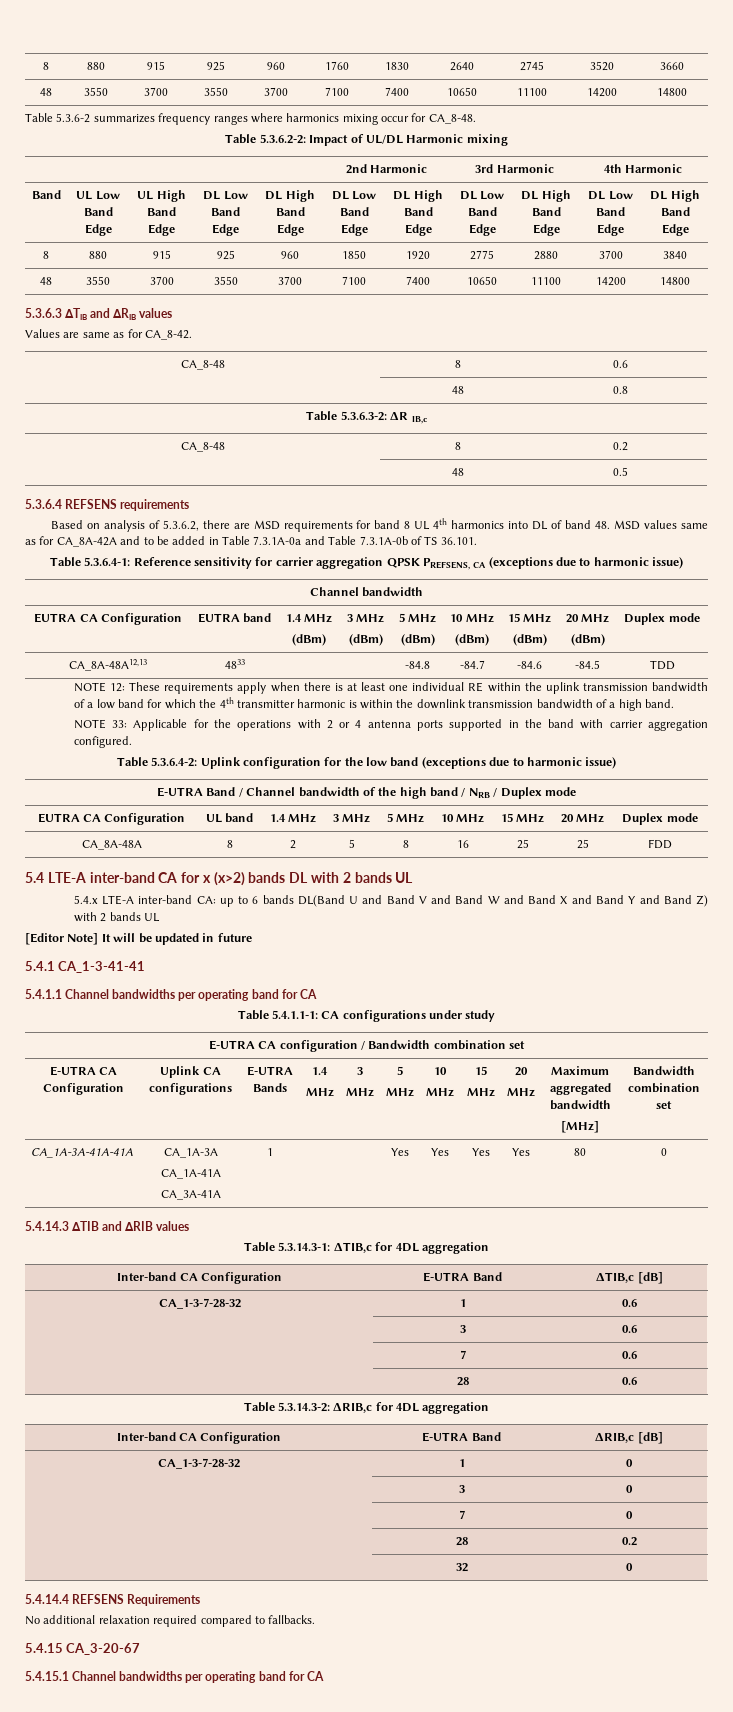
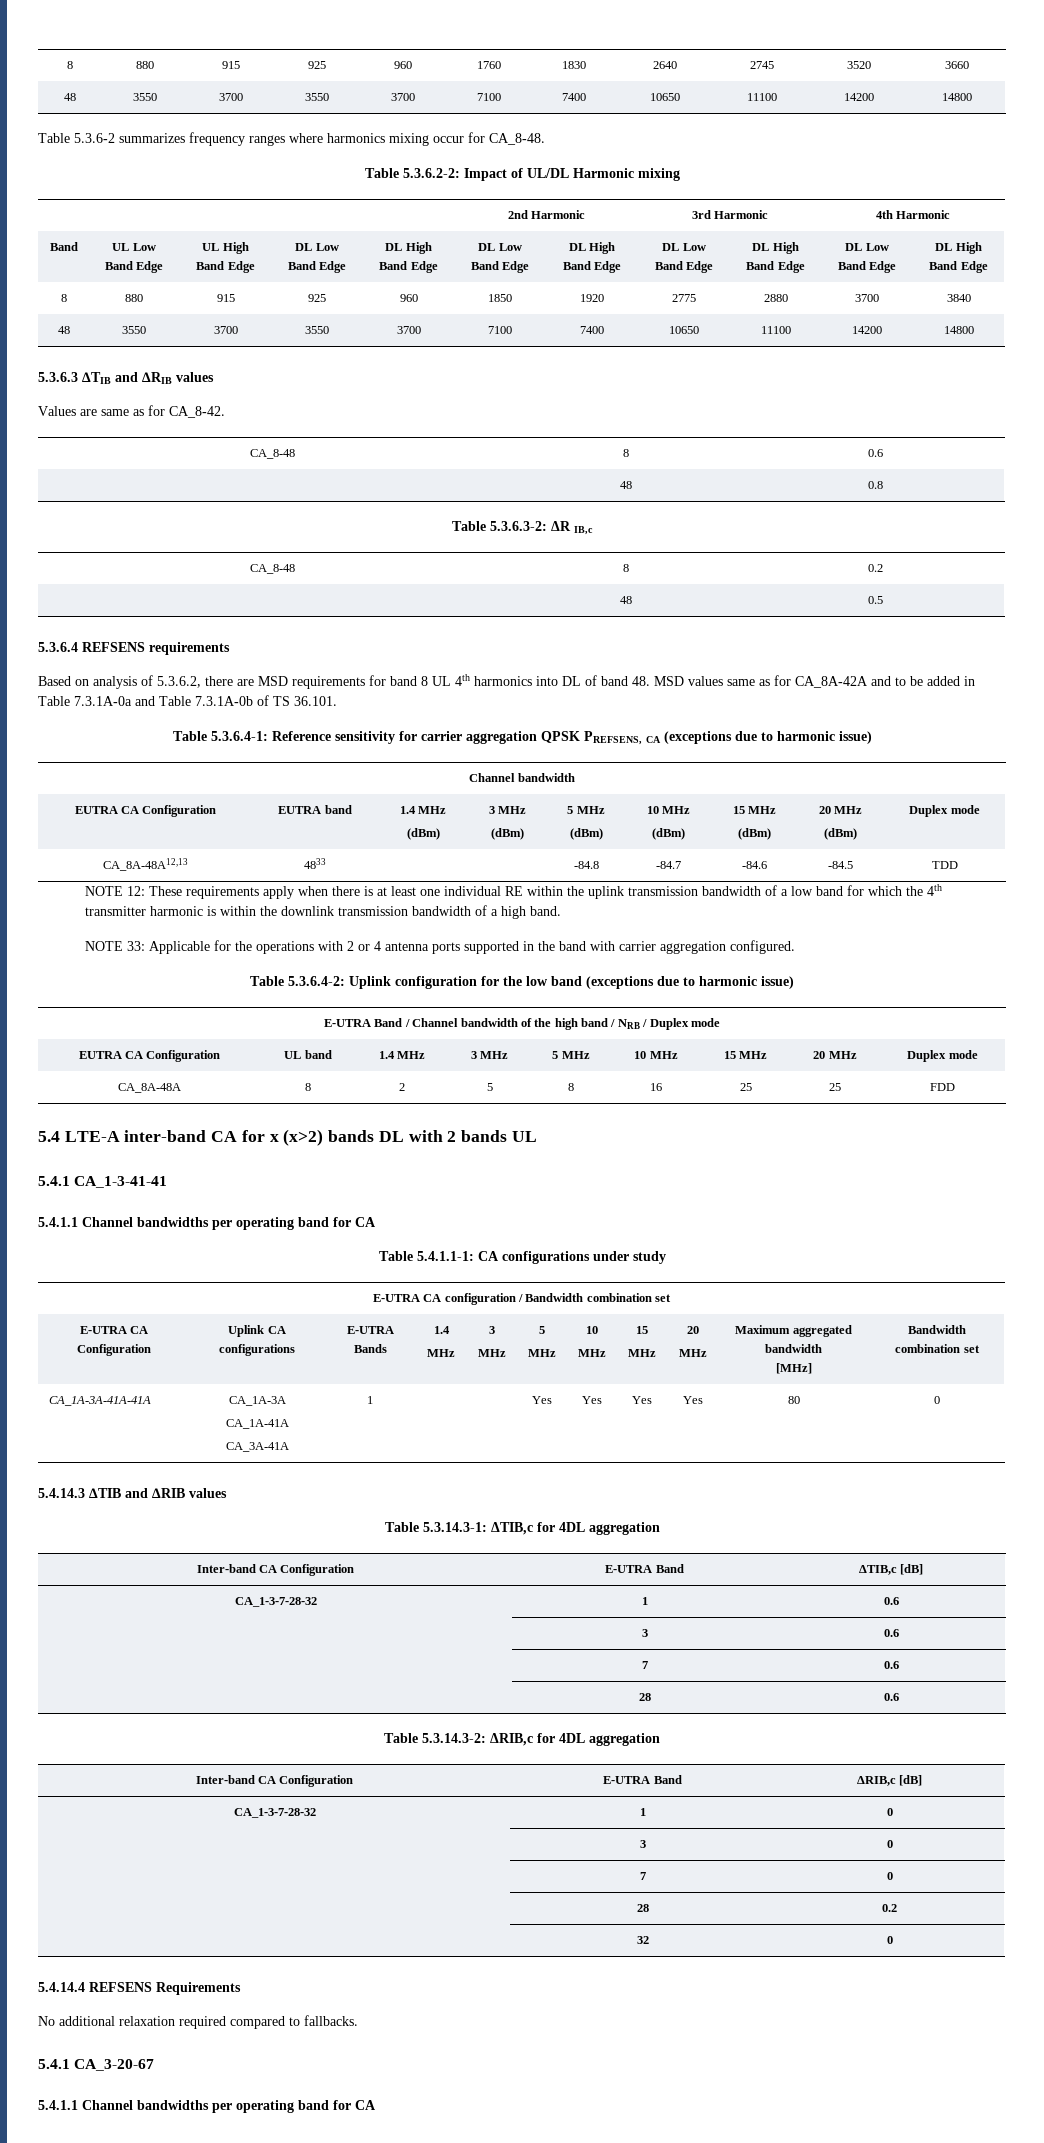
- 5.4.x LTE-A inter-band CA: up to 6 bands DL(Band U and Band V and Band W and Band X and Band Y and Band Z) with 2 bands UL
- [Editor Note] It will be updated in future
- 5.4.15 CA_3-20-67
- 5.4.15.1 Channel bandwidths per operating band for CA
+ 5.4.1 CA_3-20-67
+ 5.4.1.1 Channel bandwidths per operating band for CA

